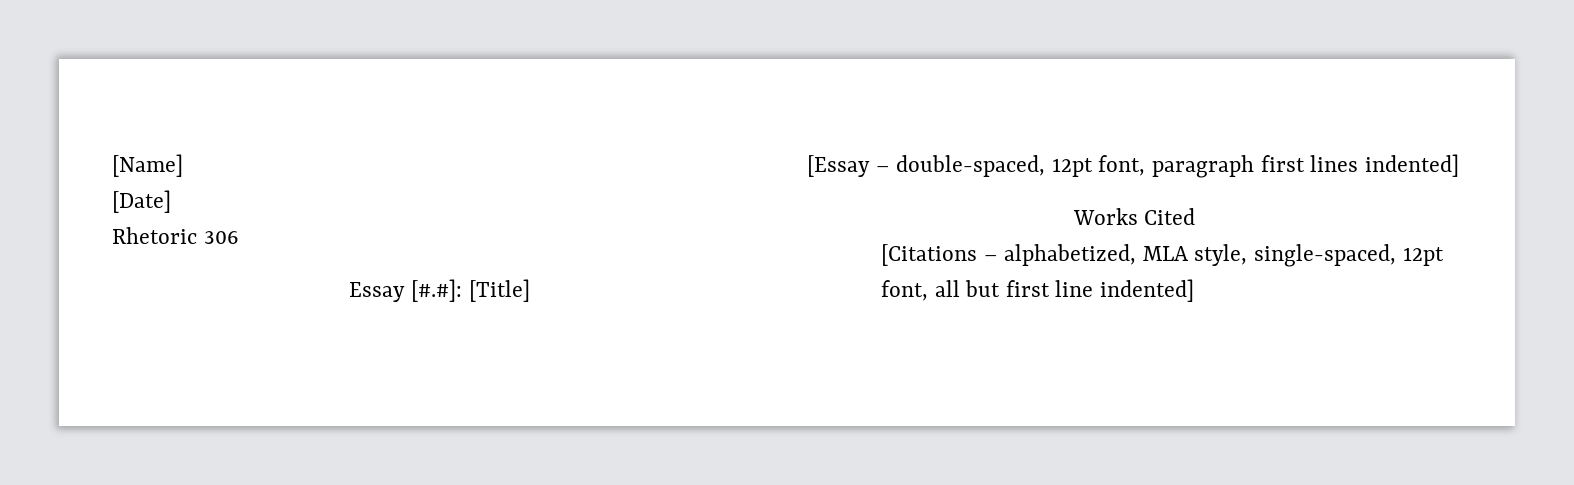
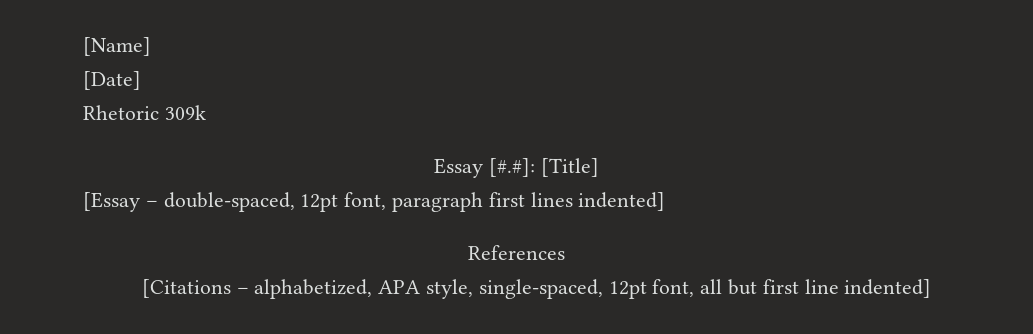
- Rhetoric 306
+ Rhetoric 309k
- Works Cited
+ References
- [Citations – alphabetized, MLA style, single-spaced, 12pt font, all but first line indented]
+ [Citations – alphabetized, APA style, single-spaced, 12pt font, all but first line indented]

